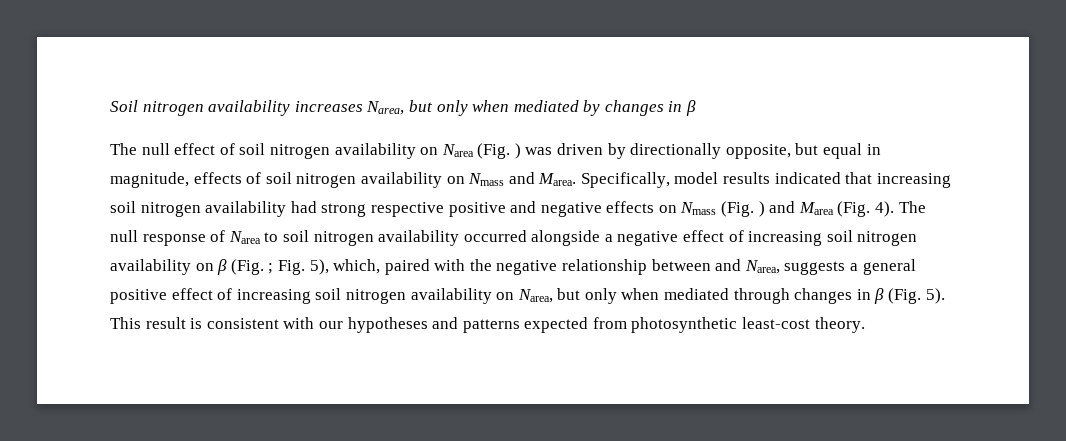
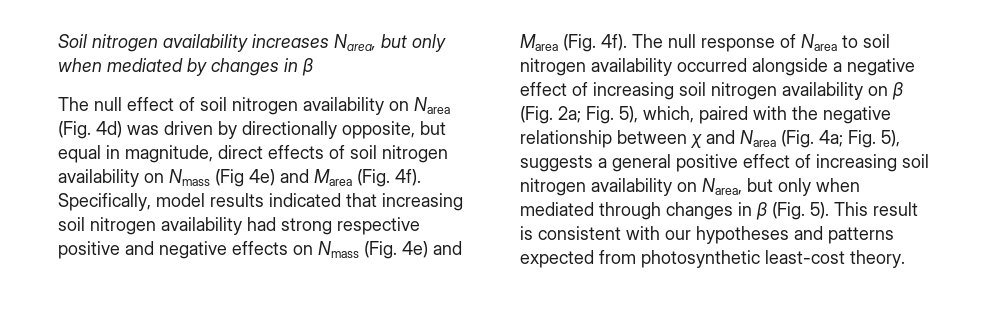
- The null effect of soil nitrogen availability on Narea (Fig. ) was driven by directionally opposite, but equal in magnitude, effects of soil nitrogen availability on Nmass and Marea.
+ The null effect of soil nitrogen availability on Narea (Fig. 4d) was driven by directionally opposite, but equal in magnitude, direct effects of soil nitrogen availability on Nmass (Fig 4e) and Marea (Fig. 4f).
- Specifically, model results indicated that increasing soil nitrogen availability had strong respective positive and negative effects on Nmass (Fig. ) and Marea (Fig. 4).
+ Specifically, model results indicated that increasing soil nitrogen availability had strong respective positive and negative effects on Nmass (Fig. 4e) and Marea (Fig. 4f).
- The null response of Narea to soil nitrogen availability occurred alongside a negative effect of increasing soil nitrogen availability on β (Fig. ; Fig. 5), which, paired with the negative relationship between and Narea, suggests a general positive effect of increasing soil nitrogen availability on Narea, but only when mediated through changes in β (Fig. 5).
+ The null response of Narea to soil nitrogen availability occurred alongside a negative effect of increasing soil nitrogen availability on β (Fig. 2a; Fig. 5), which, paired with the negative relationship between χ and Narea (Fig. 4a; Fig. 5), suggests a general positive effect of increasing soil nitrogen availability on Narea, but only when mediated through changes in β (Fig. 5).

